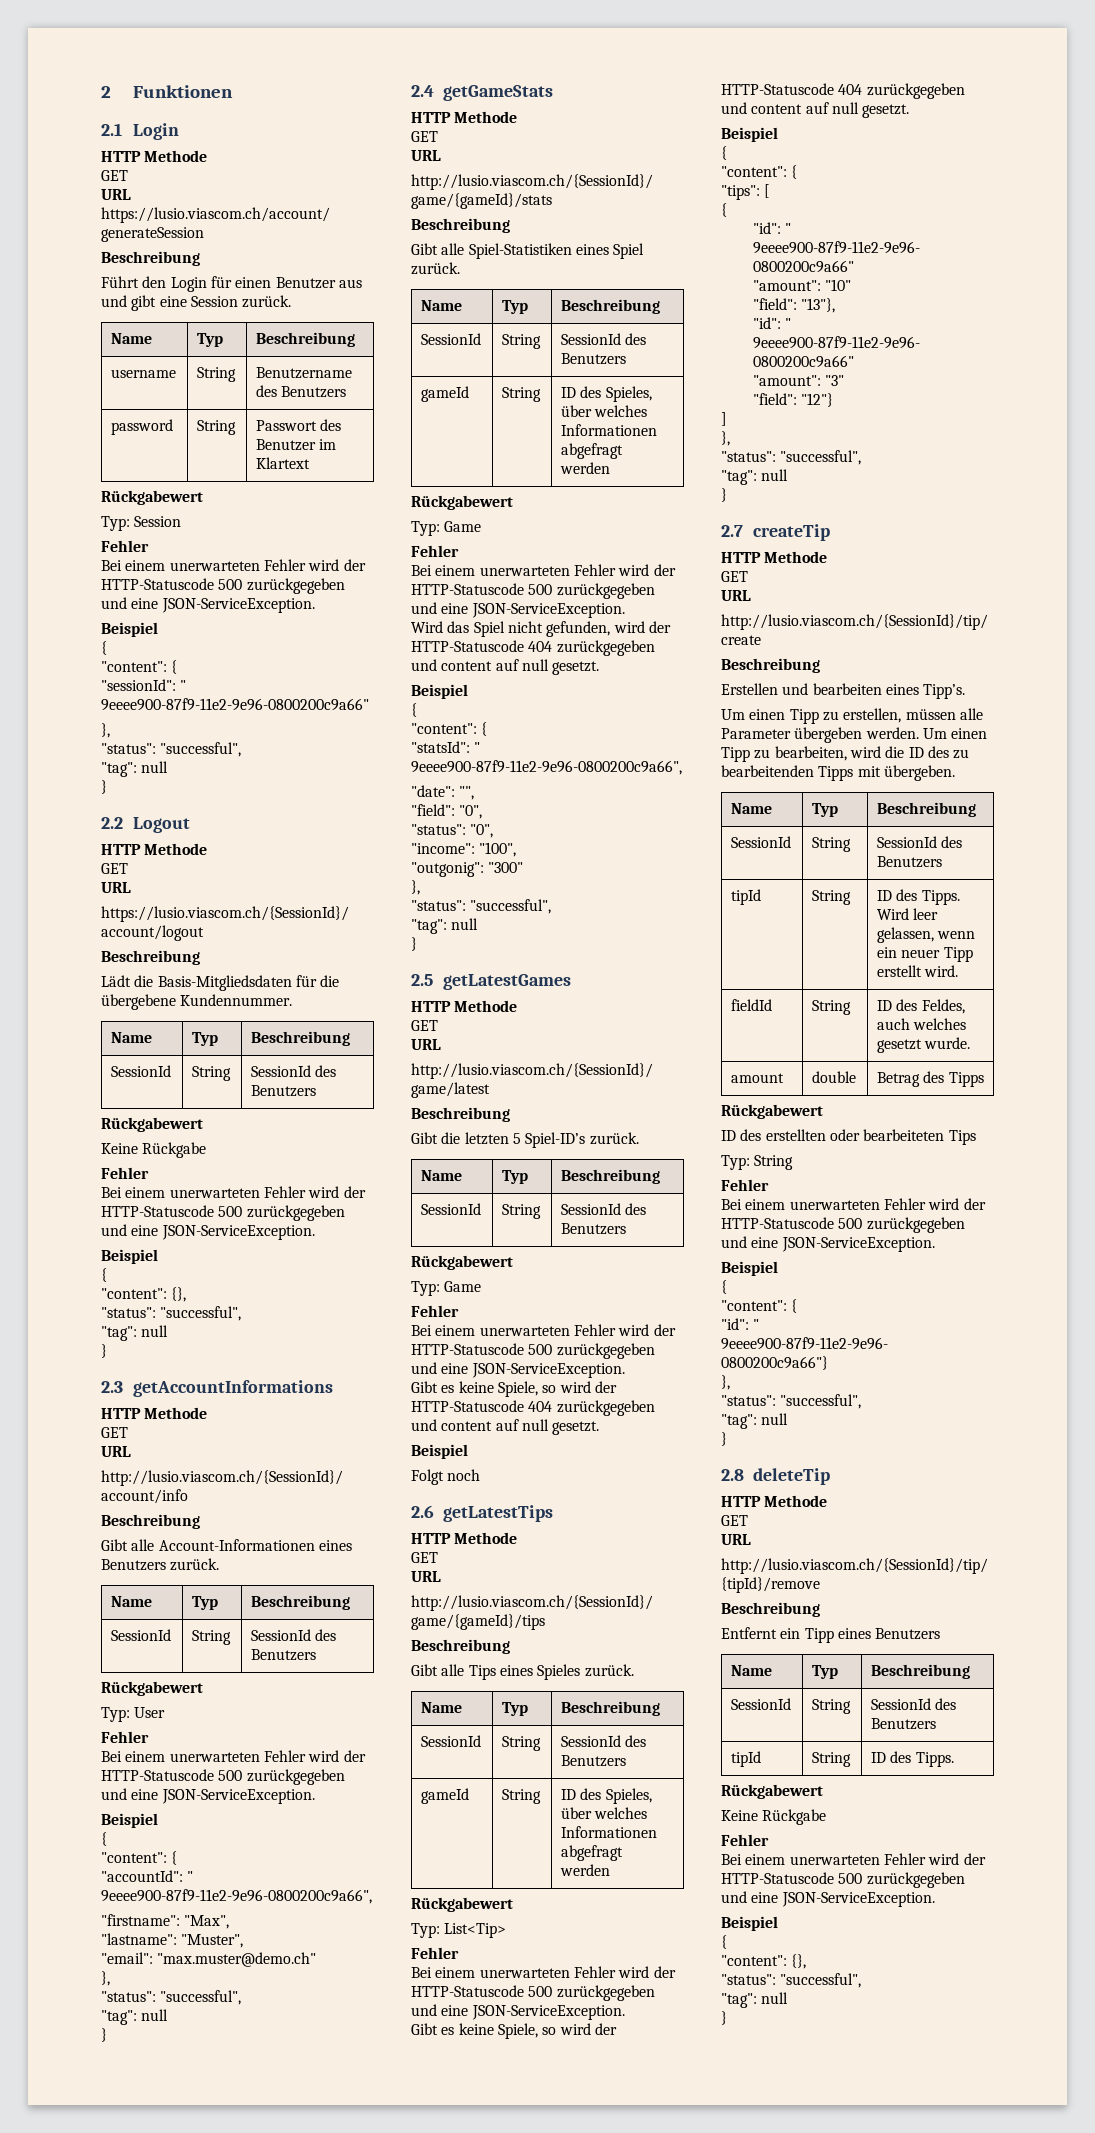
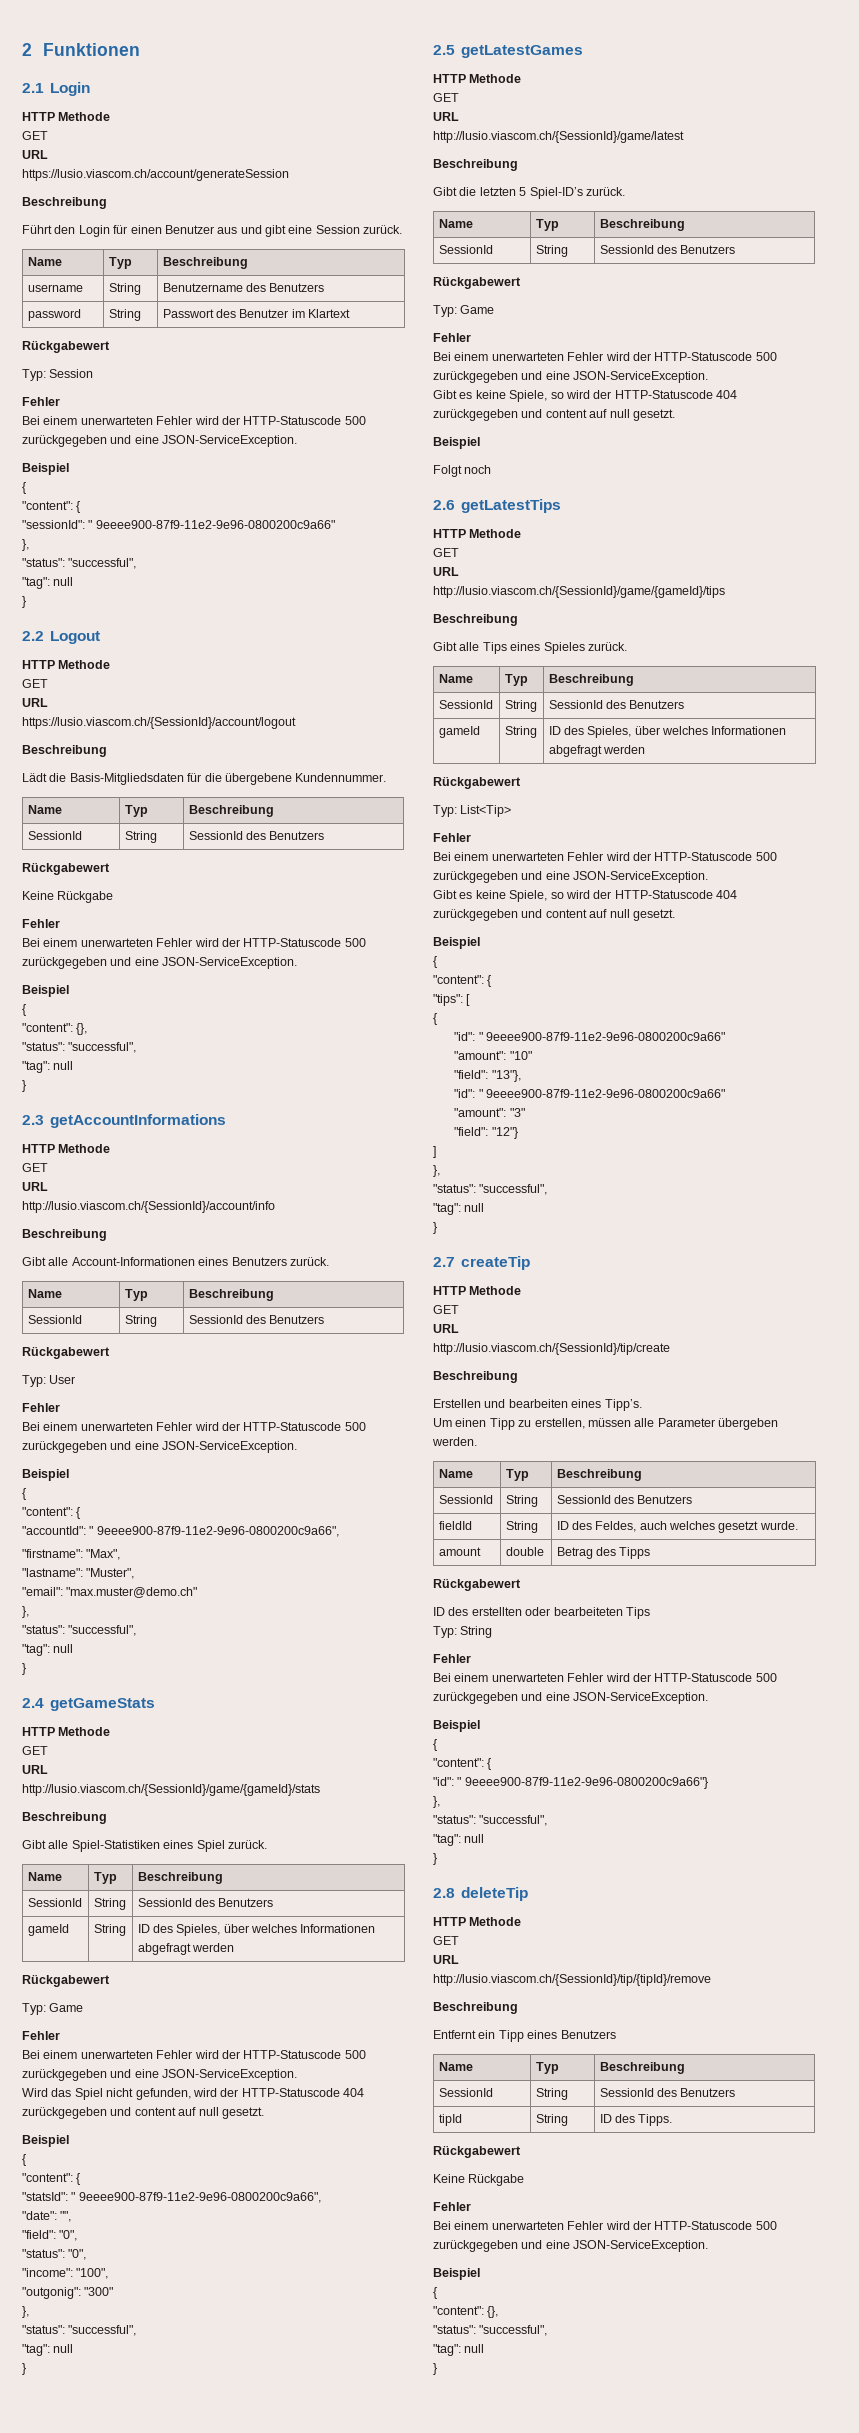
- Um einen Tipp zu erstellen, müssen alle Parameter übergeben werden. Um einen Tipp zu bearbeiten, wird die ID des zu bearbeitenden Tipps mit übergeben.
+ Um einen Tipp zu erstellen, müssen alle Parameter übergeben werden.
  Name | Typ | Beschreibung
  SessionId | String | SessionId des Benutzers
- tipId | String | ID des Tipps. Wird leer gelassen, wenn ein neuer Tipp erstellt wird.

